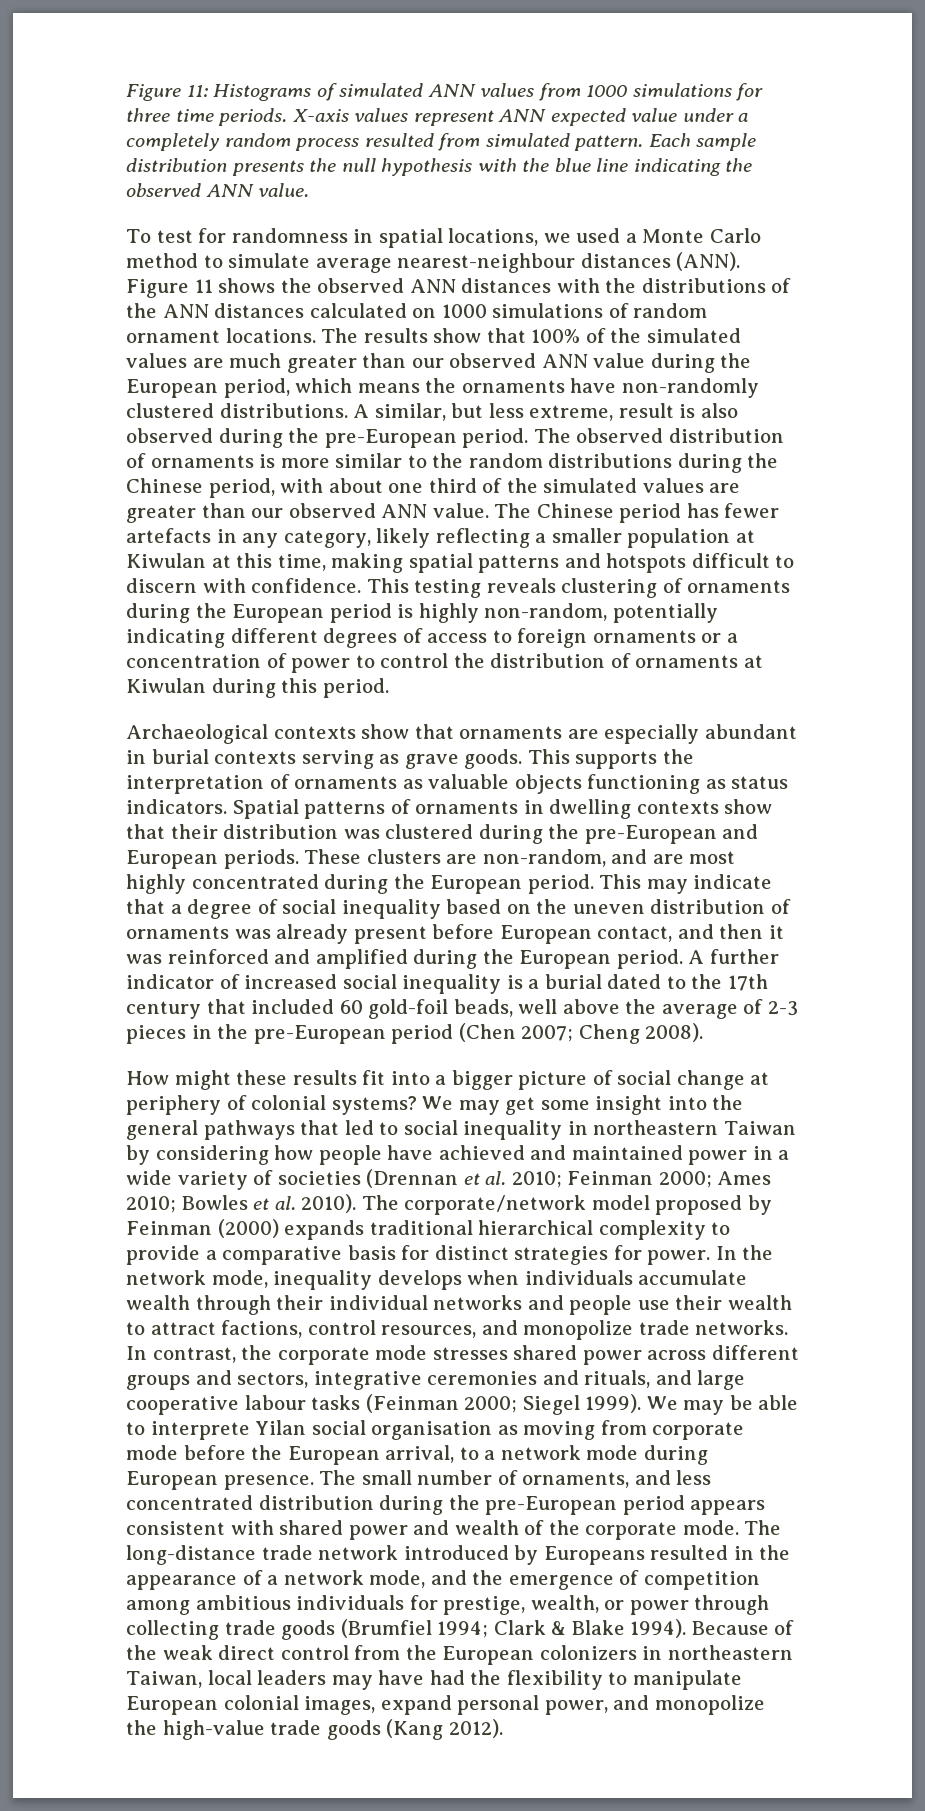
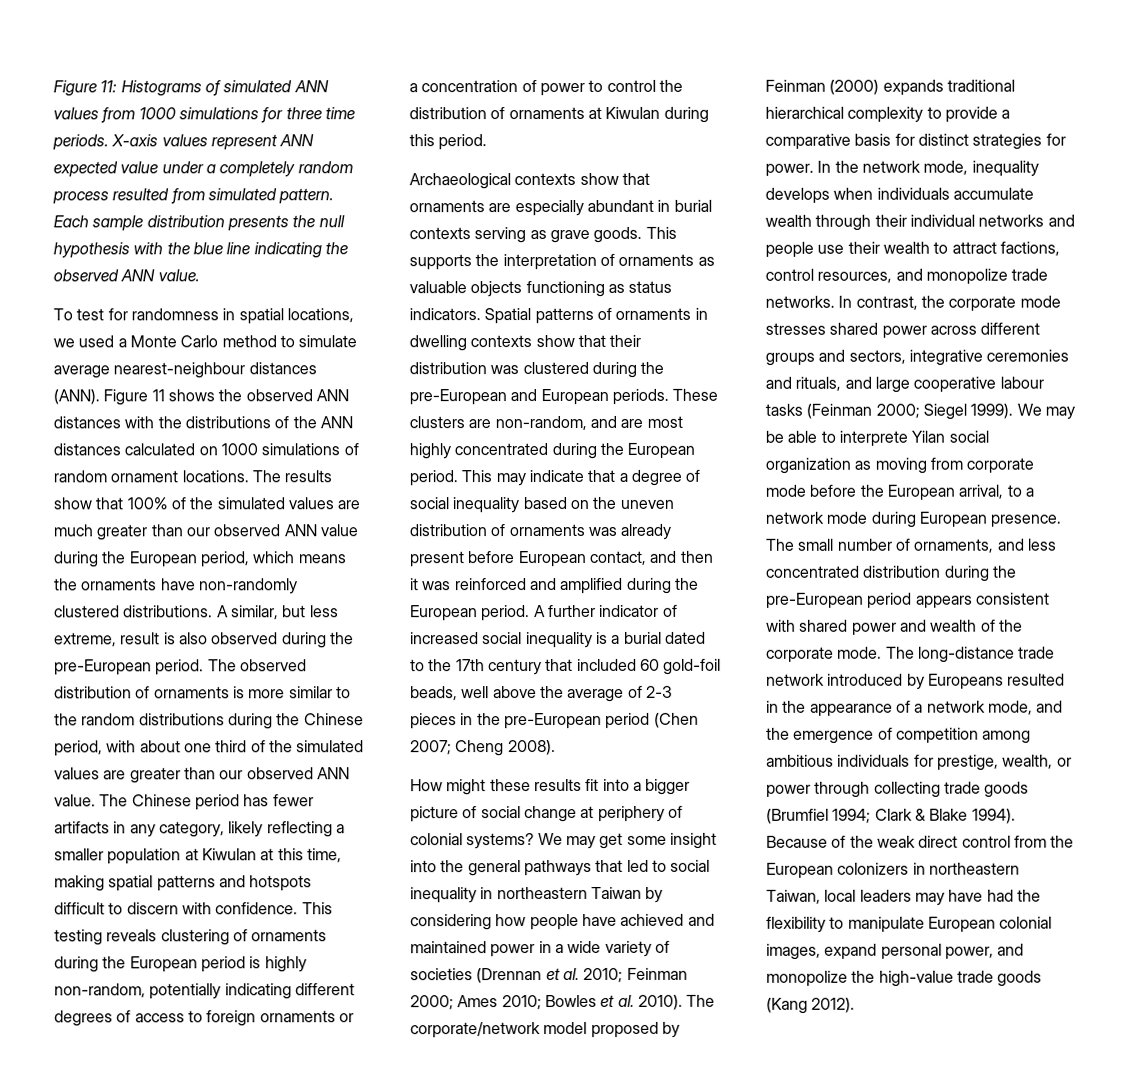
- The Chinese period has fewer artefacts in any category, likely reflecting a smaller population at Kiwulan at this time, making spatial patterns and hotspots difficult to discern with confidence.
+ The Chinese period has fewer artifacts in any category, likely reflecting a smaller population at Kiwulan at this time, making spatial patterns and hotspots difficult to discern with confidence.
- We may be able to interprete Yilan social organisation as moving from corporate mode before the European arrival, to a network mode during European presence.
+ We may be able to interprete Yilan social organization as moving from corporate mode before the European arrival, to a network mode during European presence.

